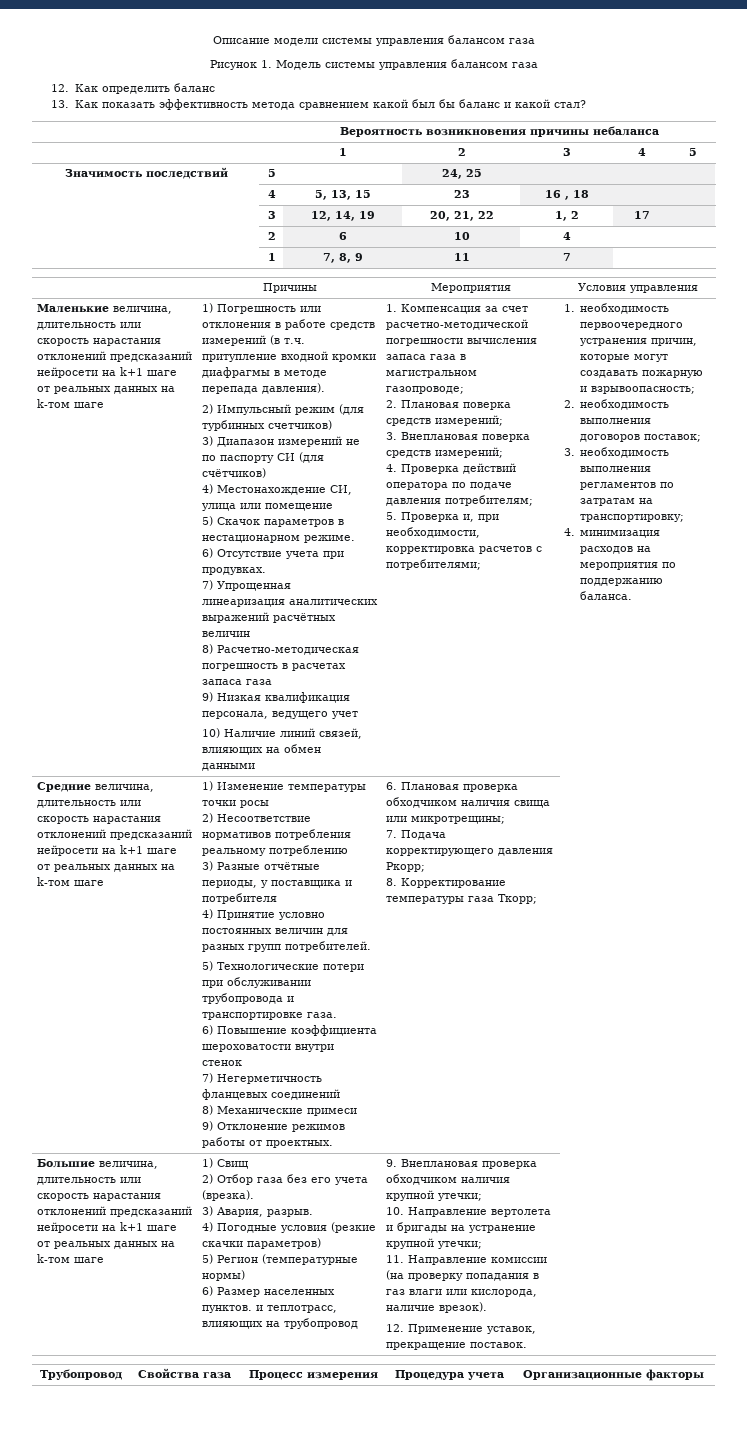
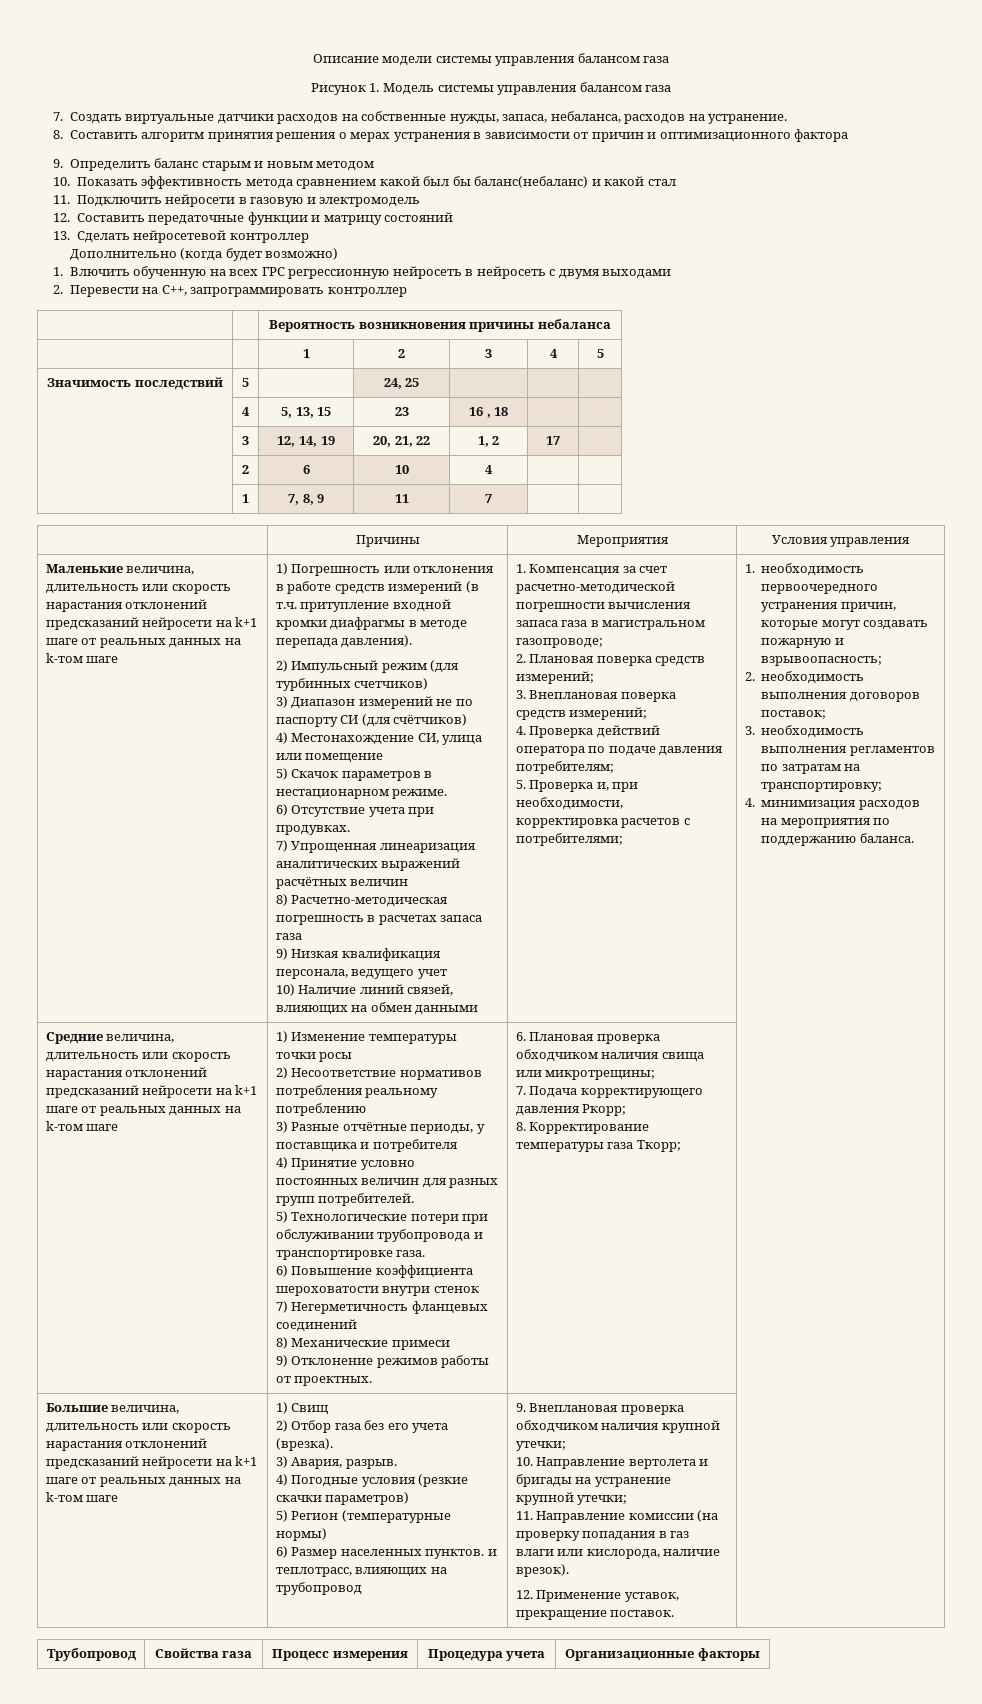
- 12. Как определить баланс
- 13. Как показать эффективность метода сравнением какой был бы баланс и какой стал?
+ 7. Создать виртуальные датчики расходов на собственные нужды, запаса, небаланса, расходов на устранение.
+ 8. Составить алгоритм принятия решения о мерах устранения в зависимости от причин и оптимизационного фактора
+ 9. Определить баланс старым и новым методом
+ 10. Показать эффективность метода сравнением какой был бы баланс(небаланс) и какой стал
+ 11. Подключить нейросети в газовую и электромодель
+ 12. Составить передаточные функции и матрицу состояний
+ 13. Сделать нейросетевой контроллер
+ Дополнительно (когда будет возможно)
+ 1. Влючить обученную на всех ГРС регрессионную нейросеть в нейросеть с двумя выходами
+ 2. Перевести на С++, запрограммировать контроллер

